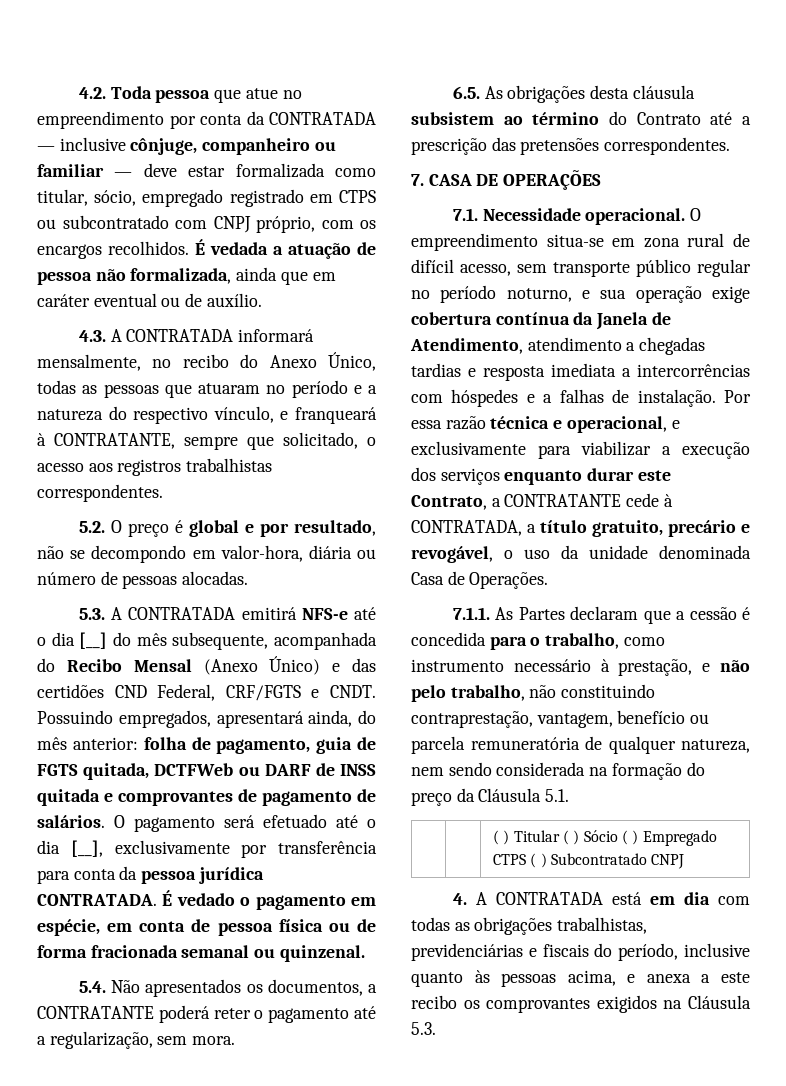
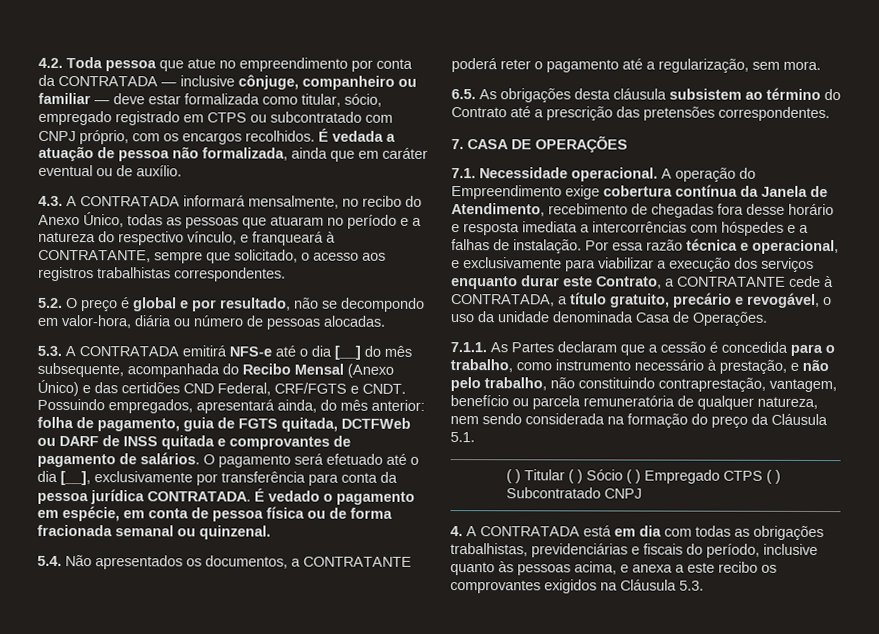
- O empreendimento situa-se em zona rural de difícil acesso, sem transporte público regular no período noturno, e sua operação exige cobertura contínua da Janela de Atendimento, atendimento a chegadas tardias e resposta imediata a intercorrências com hóspedes e a falhas de instalação.
+ A operação do Empreendimento exige cobertura contínua da Janela de Atendimento, recebimento de chegadas fora desse horário e resposta imediata a intercorrências com hóspedes e a falhas de instalação.

